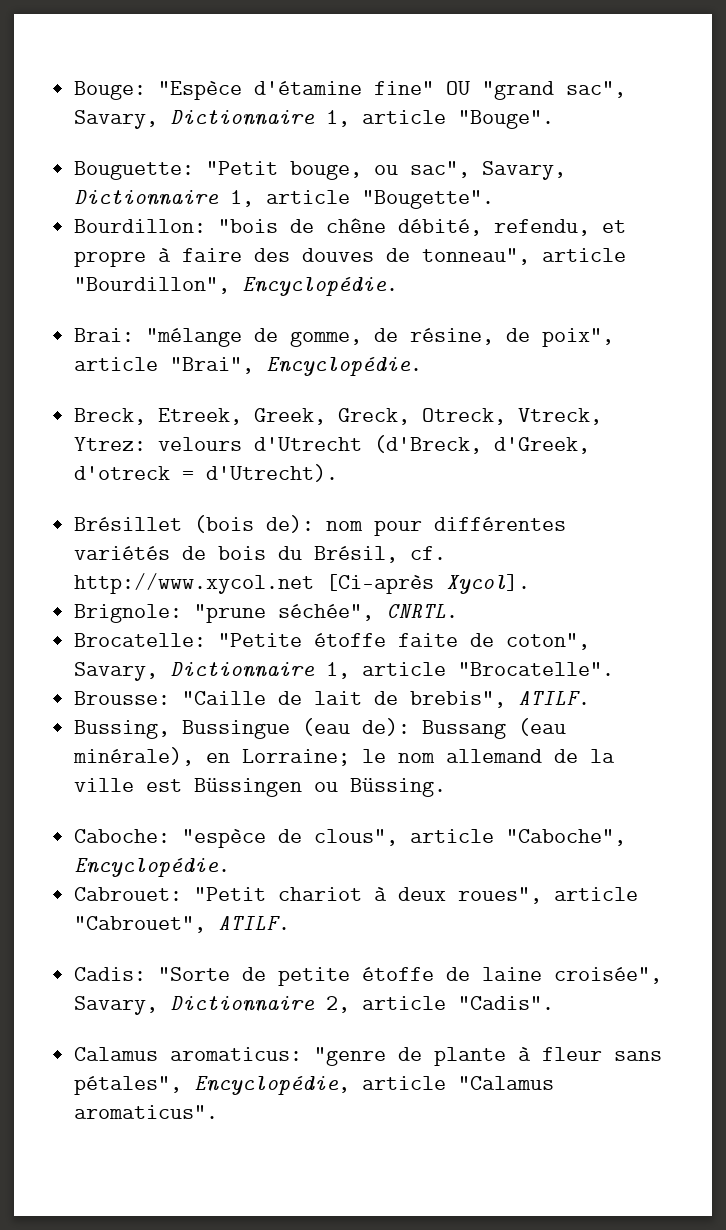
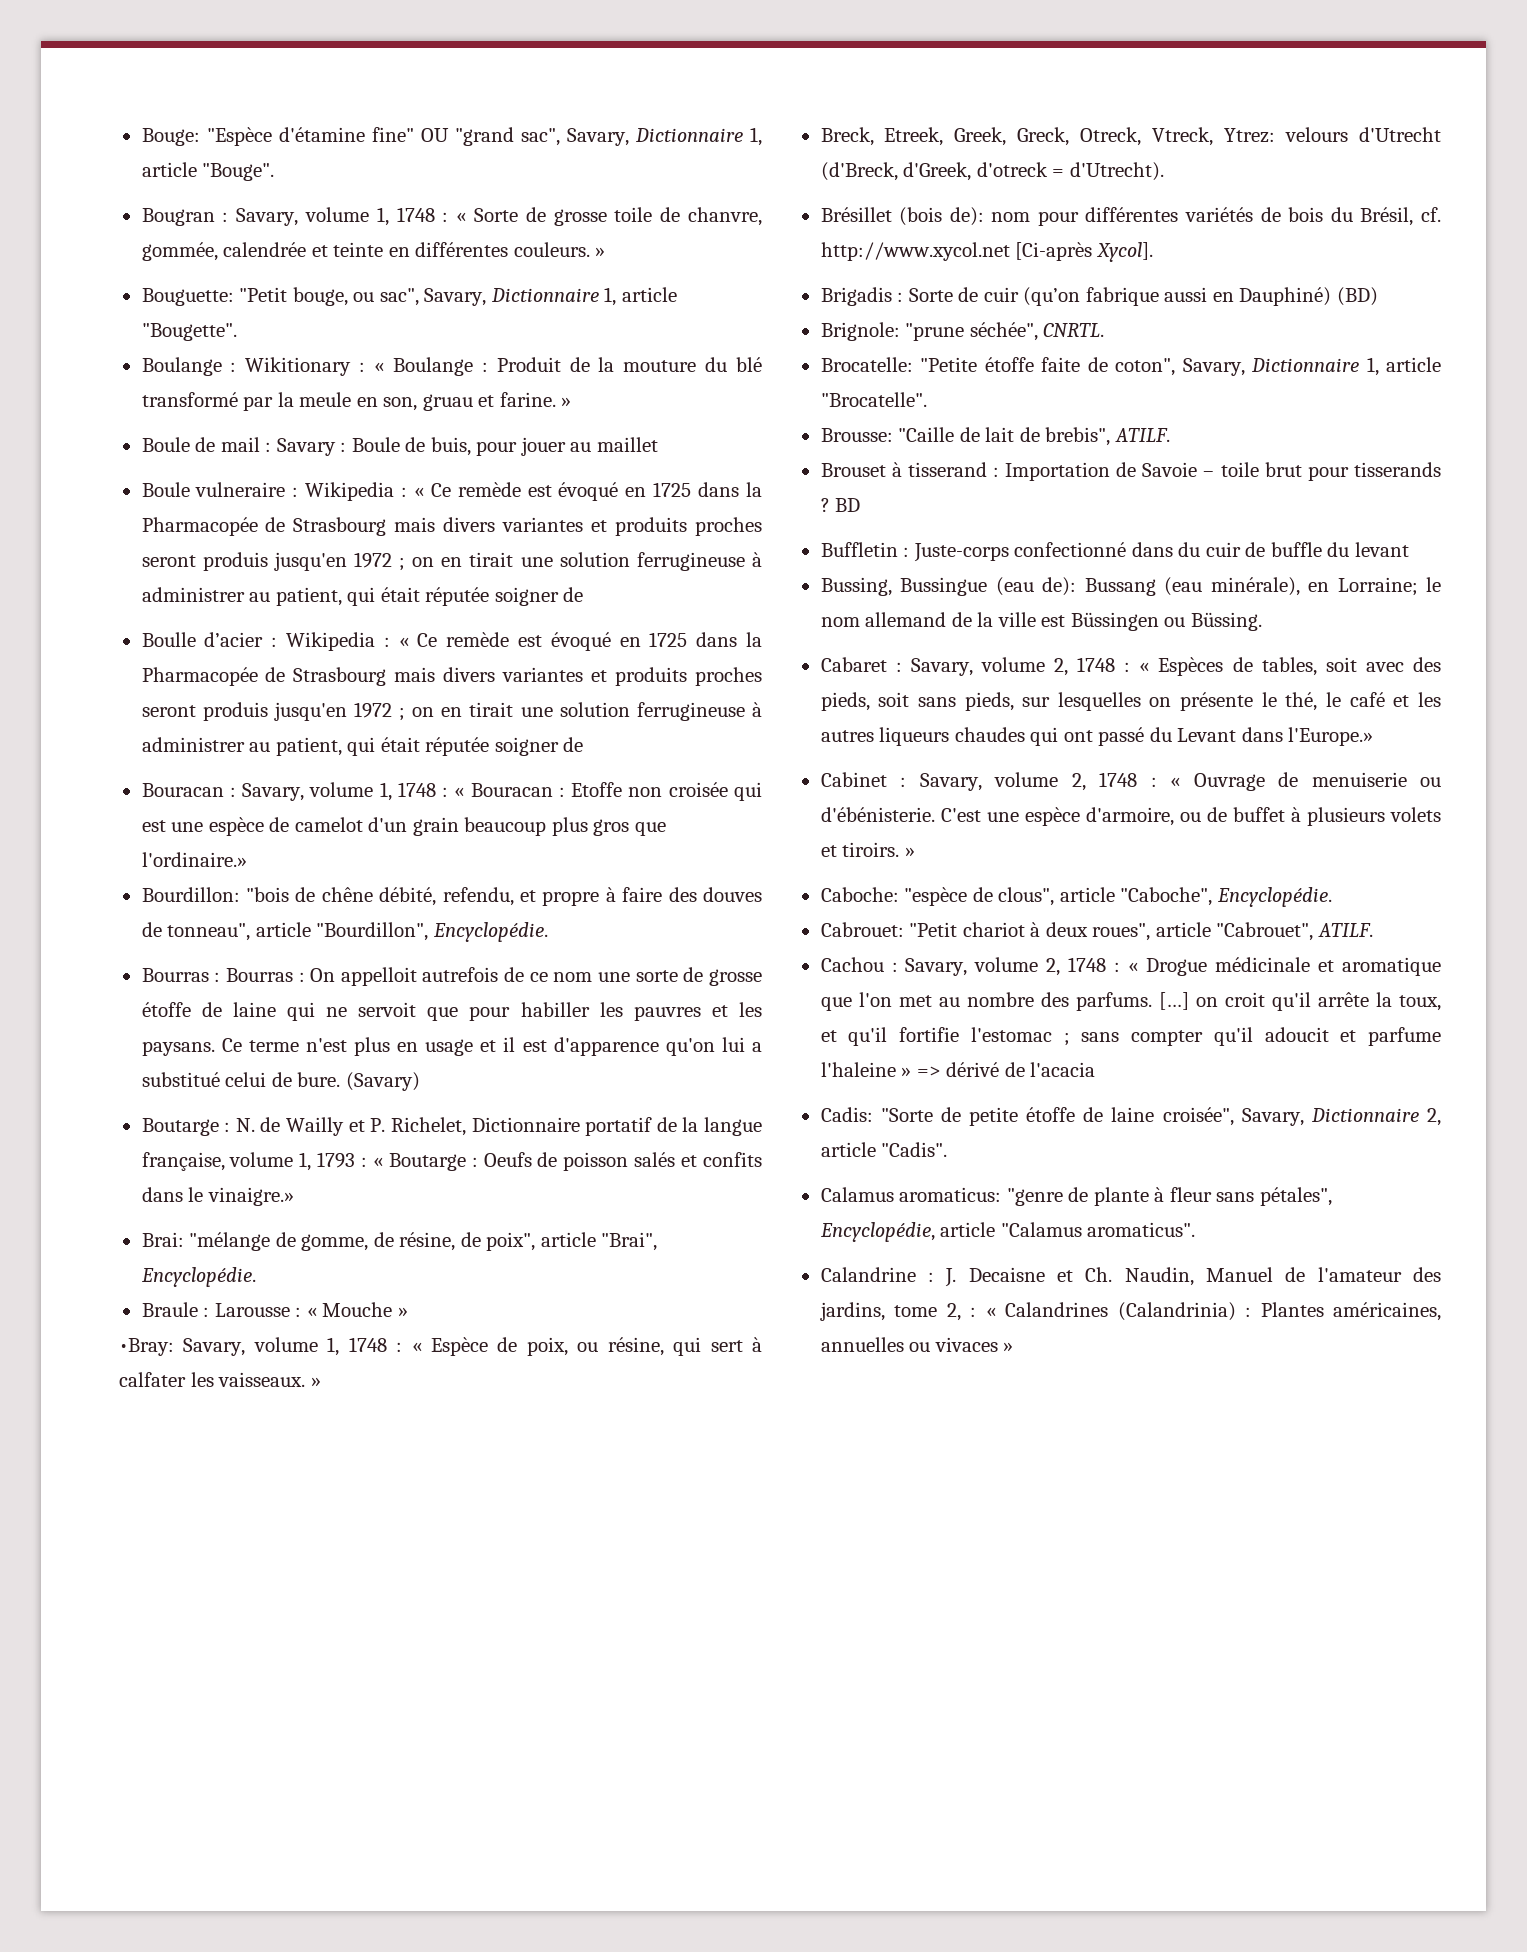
+ Bougran : Savary, volume 1, 1748 : « Sorte de grosse toile de chanvre, gommée, calendrée et teinte en différentes couleurs. »
+ Boulange : Wikitionary : « Boulange : Produit de la mouture du blé transformé par la meule en son, gruau et farine. »
+ Boule de mail : Savary : Boule de buis, pour jouer au maillet
+ Boule vulneraire : Wikipedia : « Ce remède est évoqué en 1725 dans la Pharmacopée de Strasbourg mais divers variantes et produits proches seront produis jusqu'en 1972 ; on en tirait une solution ferrugineuse à administrer au patient, qui était réputée soigner de
+ Boulle d’acier : Wikipedia : « Ce remède est évoqué en 1725 dans la Pharmacopée de Strasbourg mais divers variantes et produits proches seront produis jusqu'en 1972 ; on en tirait une solution ferrugineuse à administrer au patient, qui était réputée soigner de
+ Bouracan : Savary, volume 1, 1748 : « Bouracan : Etoffe non croisée qui est une espèce de camelot d'un grain beaucoup plus gros que l'ordinaire.»
+ Bourras : Bourras : On appelloit autrefois de ce nom une sorte de grosse étoffe de laine qui ne servoit que pour habiller les pauvres et les paysans. Ce terme n'est plus en usage et il est d'apparence qu'on lui a substitué celui de bure. (Savary)
+ Boutarge : N. de Wailly et P. Richelet, Dictionnaire portatif de la langue française, volume 1, 1793 : « Boutarge : Oeufs de poisson salés et confits dans le vinaigre.»
+ Braule : Larousse : « Mouche »
+ •Bray: Savary, volume 1, 1748 : « Espèce de poix, ou résine, qui sert à calfater les vaisseaux. »
+ Brigadis : Sorte de cuir (qu’on fabrique aussi en Dauphiné) (BD)
+ Brouset à tisserand : Importation de Savoie – toile brut pour tisserands ? BD
+ Buffletin : Juste-corps confectionné dans du cuir de buffle du levant
+ Cabaret : Savary, volume 2, 1748 : « Espèces de tables, soit avec des pieds, soit sans pieds, sur lesquelles on présente le thé, le café et les autres liqueurs chaudes qui ont passé du Levant dans l'Europe.»
+ Cabinet : Savary, volume 2, 1748 : « Ouvrage de menuiserie ou d'ébénisterie. C'est une espèce d'armoire, ou de buffet à plusieurs volets et tiroirs. »
+ Cachou : Savary, volume 2, 1748 : « Drogue médicinale et aromatique que l'on met au nombre des parfums. […] on croit qu'il arrête la toux, et qu'il fortifie l'estomac ; sans compter qu'il adoucit et parfume l'haleine » => dérivé de l'acacia
+ Calandrine : J. Decaisne et Ch. Naudin, Manuel de l'amateur des jardins, tome 2, : « Calandrines (Calandrinia) : Plantes américaines, annuelles ou vivaces »

